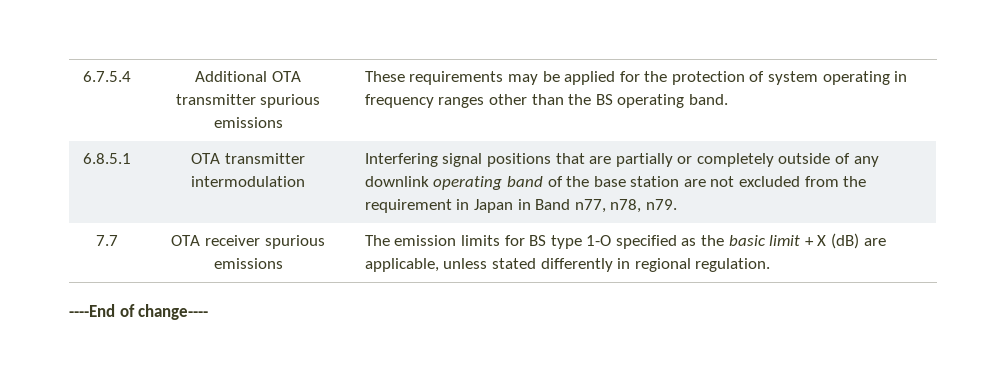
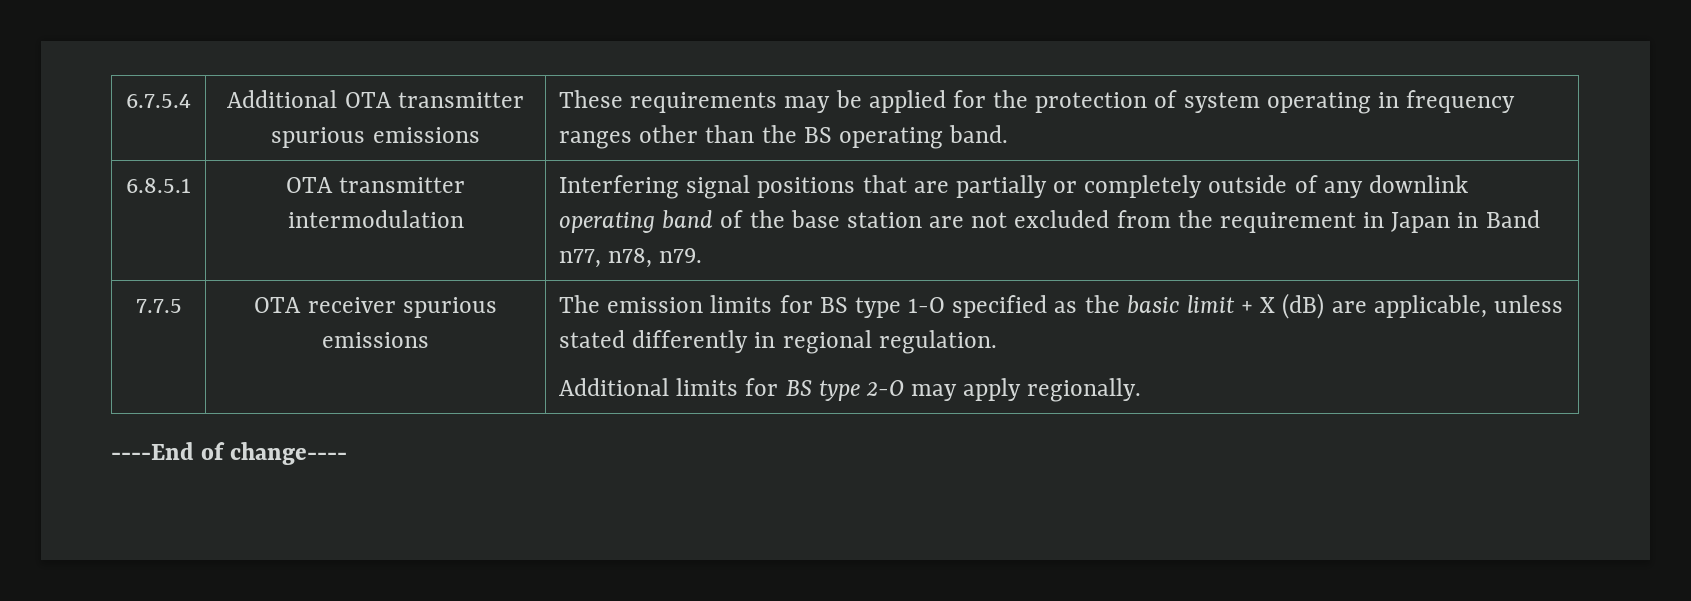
- 7.7 | OTA receiver spurious emissions | The emission limits for BS type 1-O specified as the basic limit + X (dB) are applicable, unless stated differently in regional regulation.
+ 7.7.5 | OTA receiver spurious emissions | The emission limits for BS type 1-O specified as the basic limit + X (dB) are applicable, unless stated differently in regional regulation.
+ Additional limits for BS type 2-O may apply regionally.

